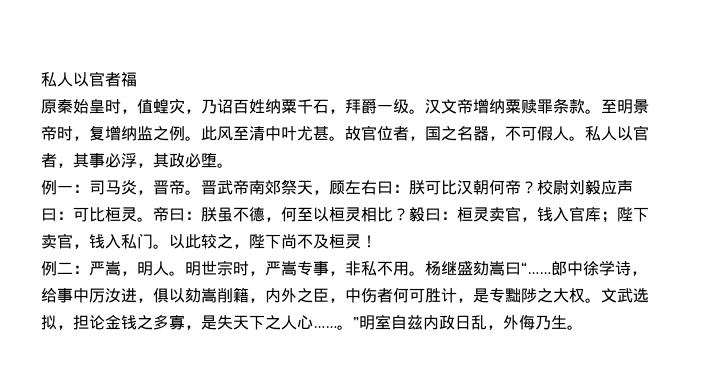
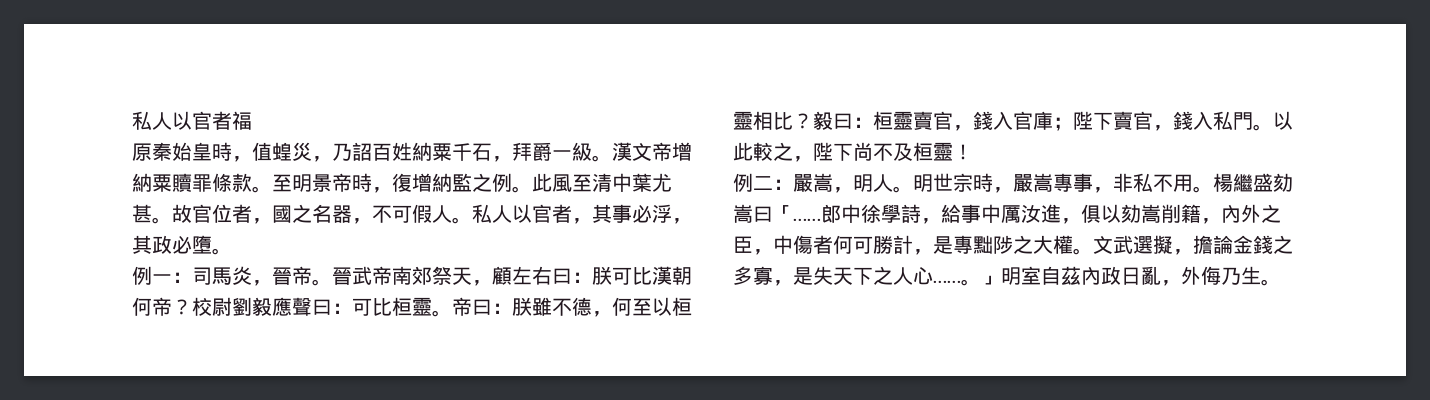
- 原秦始皇时，值蝗灾，乃诏百姓纳粟千石，拜爵一级。汉文帝增纳粟赎罪条款。至明景帝时，复增纳监之例。此风至清中叶尤甚。
+ 原秦始皇時，值蝗災，乃詔百姓納粟千石，拜爵一級。漢文帝增納粟贖罪條款。至明景帝時，復增納監之例。此風至清中葉尤甚。
- 故官位者，国之名器，不可假人。
+ 故官位者，國之名器，不可假人。
- 私人以官者，其事必浮，其政必堕。
+ 私人以官者，其事必浮，其政必墮。
- 例一：司马炎，晋帝。晋武帝南郊祭天，顾左右曰：朕可比汉朝何帝？
+ 例一：司馬炎，晉帝。晉武帝南郊祭天，顧左右曰：朕可比漢朝何帝？
- 校尉刘毅应声曰：可比桓灵。
+ 校尉劉毅應聲曰：可比桓靈。
- 帝曰：朕虽不德，何至以桓灵相比？
+ 帝曰：朕雖不德，何至以桓靈相比？
- 毅曰：桓灵卖官，钱入官库；陛下卖官，钱入私门。以此较之，陛下尚不及桓灵！
+ 毅曰：桓靈賣官，錢入官庫；陛下賣官，錢入私門。以此較之，陛下尚不及桓靈！
- 例二：严嵩，明人。
+ 例二：嚴嵩，明人。
- 明世宗时，严嵩专事，非私不用。
+ 明世宗時，嚴嵩專事，非私不用。
- 杨继盛劾嵩曰“……郎中徐学诗，给事中厉汝进，俱以劾嵩削籍，内外之臣，中伤者何可胜计，是专黜陟之大权。文武选拟，担论金钱之多寡，是失天下之人心……
+ 楊繼盛劾嵩曰「……郎中徐學詩，給事中厲汝進，俱以劾嵩削籍，內外之臣，中傷者何可勝計，是專黜陟之大權。文武選擬，擔論金錢之多寡，是失天下之人心……
- 。”明室自兹内政日乱，外侮乃生。
+ 。」明室自茲內政日亂，外侮乃生。

